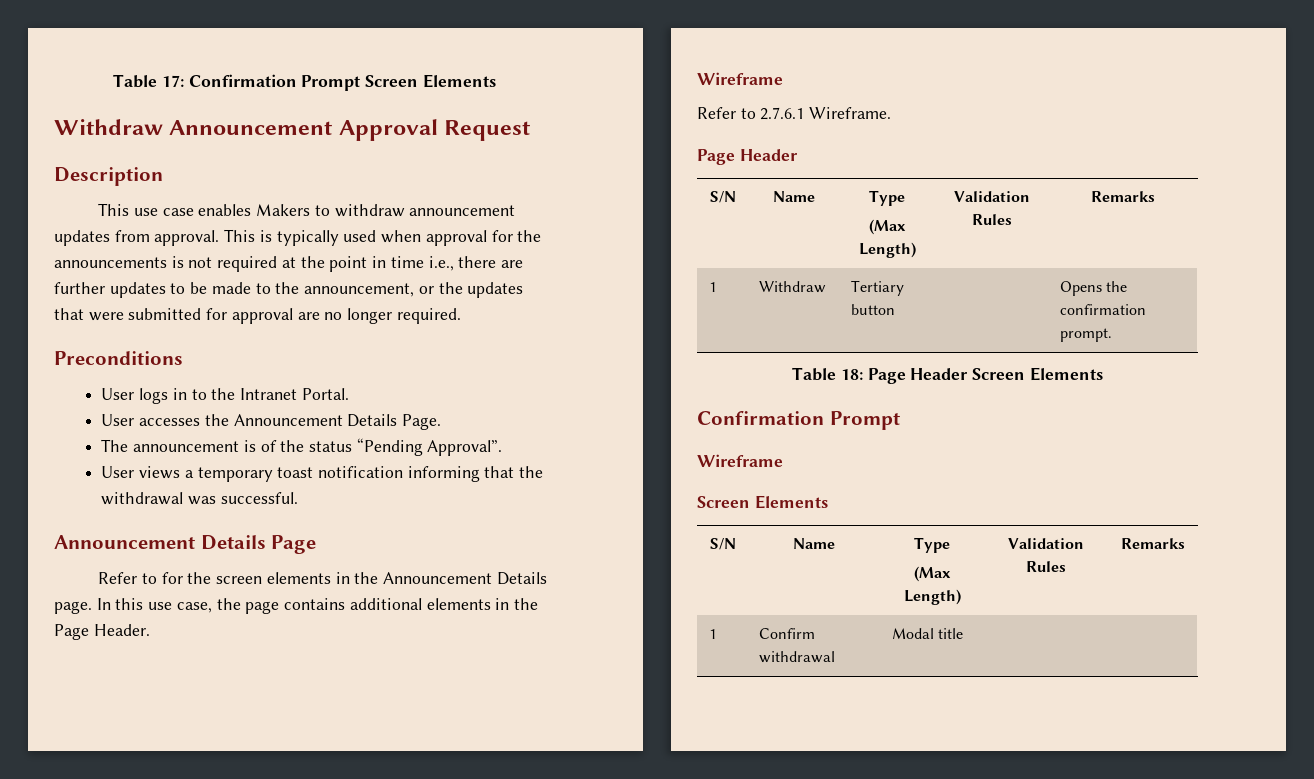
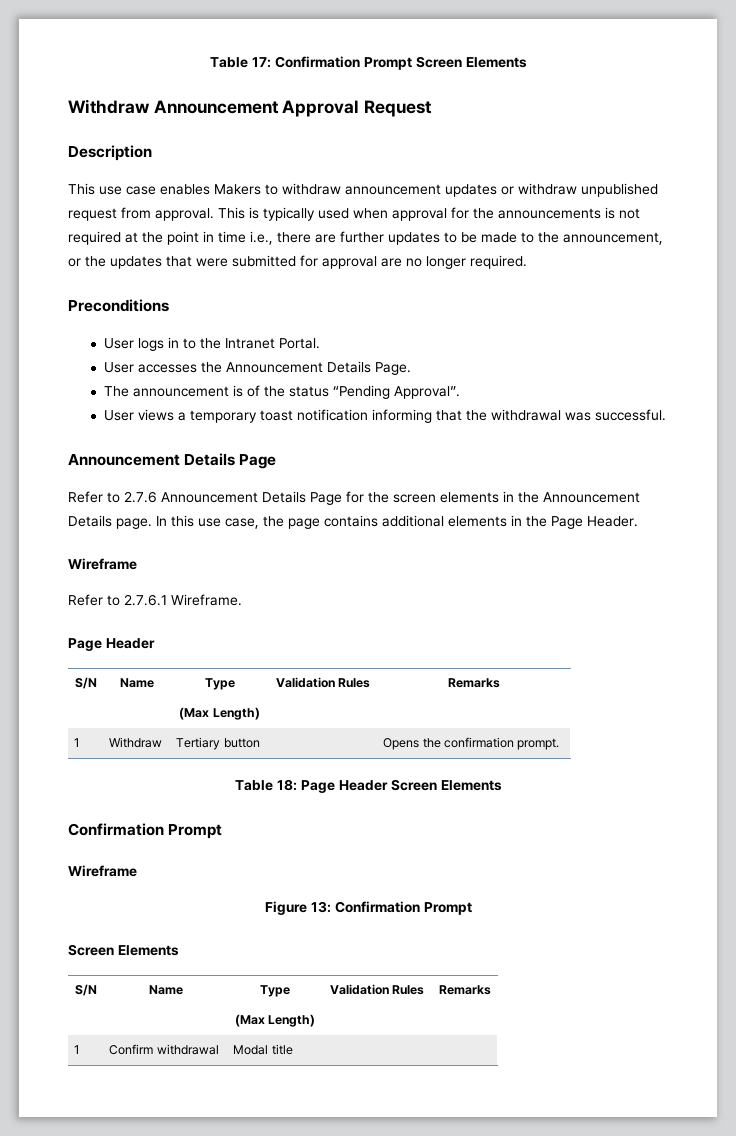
- This use case enables Makers to withdraw announcement updates from approval.
+ This use case enables Makers to withdraw announcement updates or withdraw unpublished request from approval.
- Refer to for the screen elements in the Announcement Details page.
+ Refer to 2.7.6 Announcement Details Page for the screen elements in the Announcement Details page.
+ Figure 13: Confirmation Prompt

